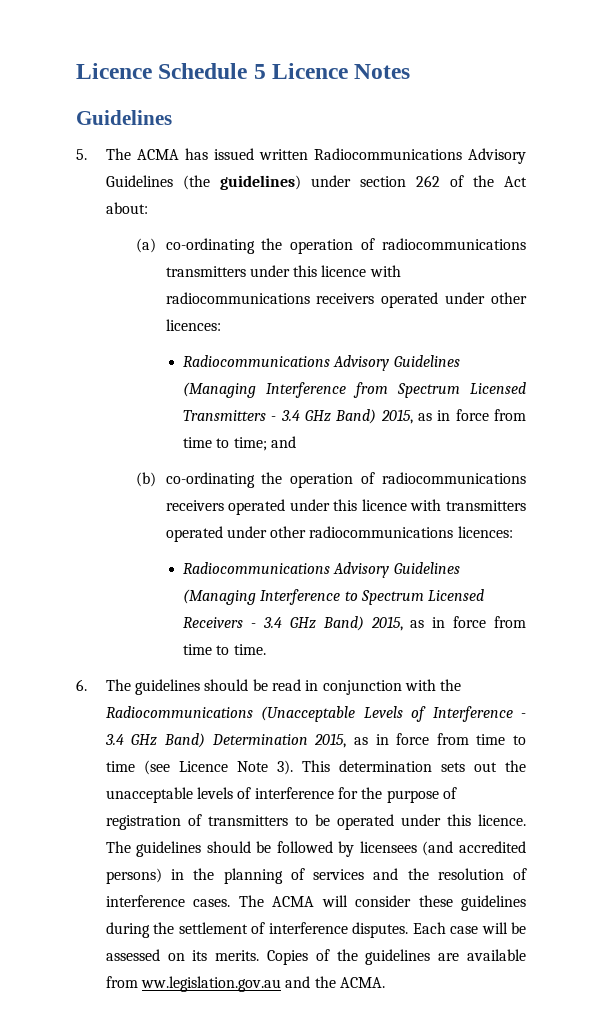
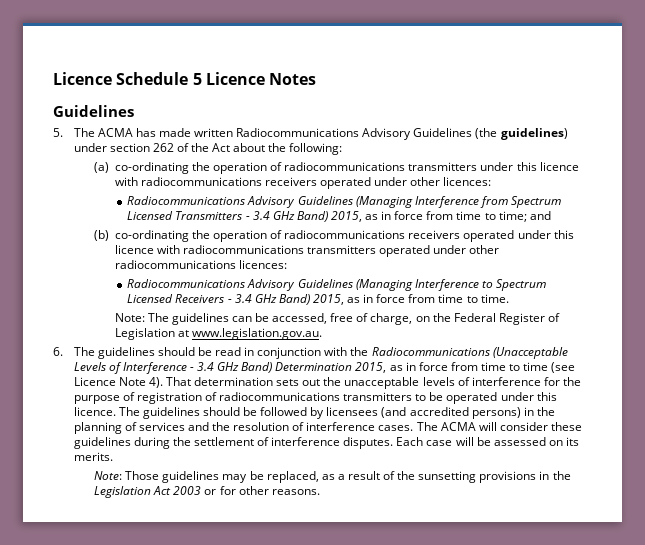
- 5. The ACMA has issued written Radiocommunications Advisory Guidelines (the guidelines) under section 262 of the Act about:
+ 5. The ACMA has made written Radiocommunications Advisory Guidelines (the guidelines) under section 262 of the Act about the following:
- (b) co-ordinating the operation of radiocommunications receivers operated under this licence with transmitters operated under other radiocommunications licences:
+ (b) co-ordinating the operation of radiocommunications receivers operated under this licence with radiocommunications transmitters operated under other radiocommunications licences:
+ Note: The guidelines can be accessed, free of charge, on the Federal Register of Legislation at www.legislation.gov.au.
- 6. The guidelines should be read in conjunction with the Radiocommunications (Unacceptable Levels of Interference - 3.4 GHz Band) Determination 2015, as in force from time to time (see Licence Note 3). This determination sets out the unacceptable levels of interference for the purpose of registration of transmitters to be operated under this licence.
+ 6. The guidelines should be read in conjunction with the Radiocommunications (Unacceptable Levels of Interference - 3.4 GHz Band) Determination 2015, as in force from time to time (see Licence Note 4). That determination sets out the unacceptable levels of interference for the purpose of registration of radiocommunications transmitters to be operated under this licence.
- Each case will be assessed on its merits. Copies of the guidelines are available from ww.legislation.gov.au and the ACMA.
+ Each case will be assessed on its merits.
+ Note: Those guidelines may be replaced, as a result of the sunsetting provisions in the Legislation Act 2003 or for other reasons.

